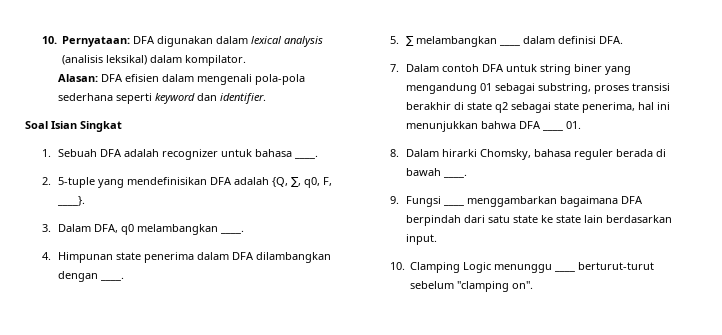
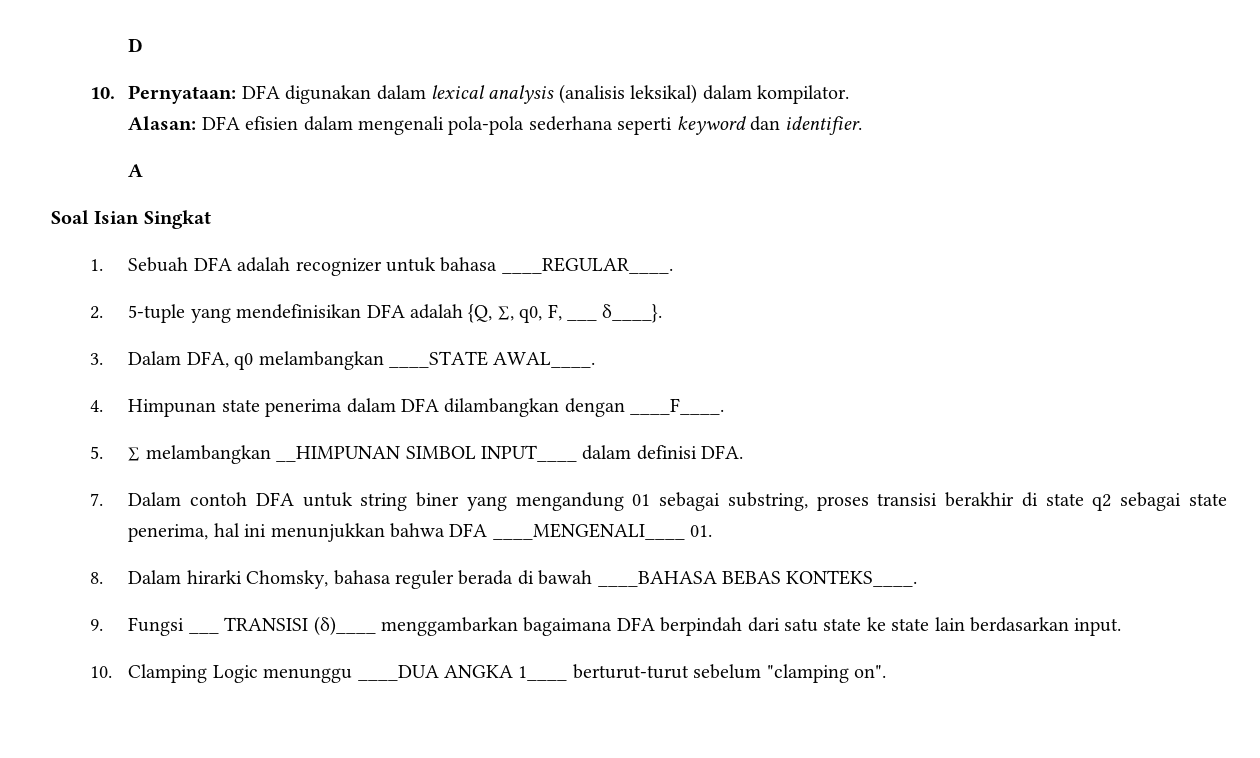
+ D
+ A
- 1. Sebuah DFA adalah recognizer untuk bahasa ____.
+ 1. Sebuah DFA adalah recognizer untuk bahasa ____REGULAR____.
- 2. 5-tuple yang mendefinisikan DFA adalah {Q, ∑, q0, F, ____}.
+ 2. 5-tuple yang mendefinisikan DFA adalah {Q, ∑, q0, F, ___ δ____}.
- 3. Dalam DFA, q0 melambangkan ____.
+ 3. Dalam DFA, q0 melambangkan ____STATE AWAL____.
- 4. Himpunan state penerima dalam DFA dilambangkan dengan ____.
+ 4. Himpunan state penerima dalam DFA dilambangkan dengan ____F____.
- 5. ∑ melambangkan ____ dalam definisi DFA.
+ 5. ∑ melambangkan __HIMPUNAN SIMBOL INPUT____ dalam definisi DFA.
- 7. Dalam contoh DFA untuk string biner yang mengandung 01 sebagai substring, proses transisi berakhir di state q2 sebagai state penerima, hal ini menunjukkan bahwa DFA ____ 01.
+ 7. Dalam contoh DFA untuk string biner yang mengandung 01 sebagai substring, proses transisi berakhir di state q2 sebagai state penerima, hal ini menunjukkan bahwa DFA ____MENGENALI____ 01.
- 8. Dalam hirarki Chomsky, bahasa reguler berada di bawah ____.
+ 8. Dalam hirarki Chomsky, bahasa reguler berada di bawah ____BAHASA BEBAS KONTEKS____.
- 9. Fungsi ____ menggambarkan bagaimana DFA berpindah dari satu state ke state lain berdasarkan input.
+ 9. Fungsi ___ TRANSISI (δ)____ menggambarkan bagaimana DFA berpindah dari satu state ke state lain berdasarkan input.
- 10. Clamping Logic menunggu ____ berturut-turut sebelum "clamping on".
+ 10. Clamping Logic menunggu ____DUA ANGKA 1____ berturut-turut sebelum "clamping on".

